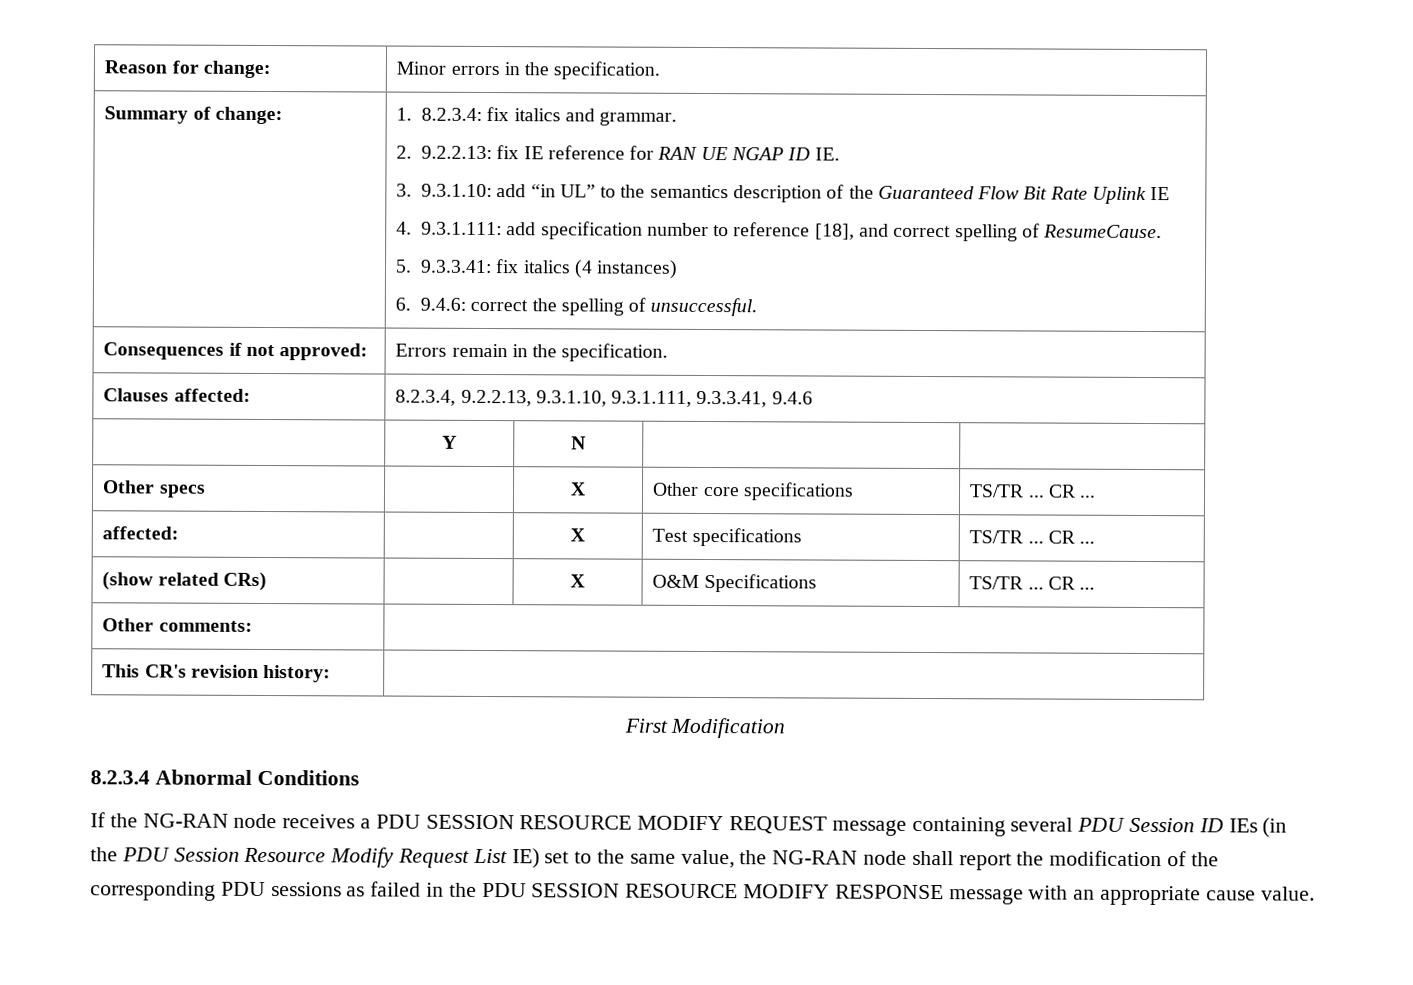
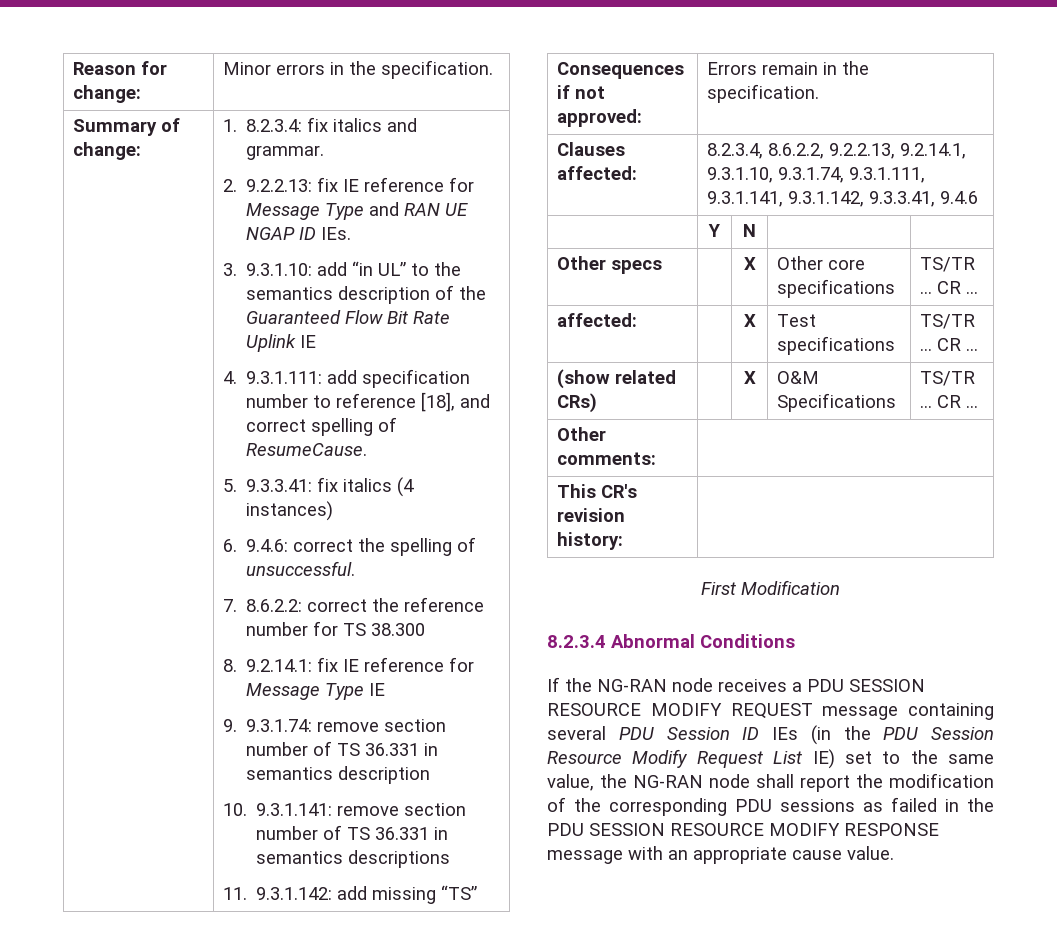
- 2. 9.2.2.13: fix IE reference for RAN UE NGAP ID IE.
+ 2. 9.2.2.13: fix IE reference for Message Type and RAN UE NGAP ID IEs.
+ 7. 8.6.2.2: correct the reference number for TS 38.300
+ 8. 9.2.14.1: fix IE reference for Message Type IE
+ 9. 9.3.1.74: remove section number of TS 36.331 in semantics description
+ 10. 9.3.1.141: remove section number of TS 36.331 in semantics descriptions
+ 11. 9.3.1.142: add missing “TS”
- Clauses affected: | 8.2.3.4, 9.2.2.13, 9.3.1.10, 9.3.1.111, 9.3.3.41, 9.4.6
+ Clauses affected: | 8.2.3.4, 8.6.2.2, 9.2.2.13, 9.2.14.1, 9.3.1.10, 9.3.1.74, 9.3.1.111, 9.3.1.141, 9.3.1.142, 9.3.3.41, 9.4.6

